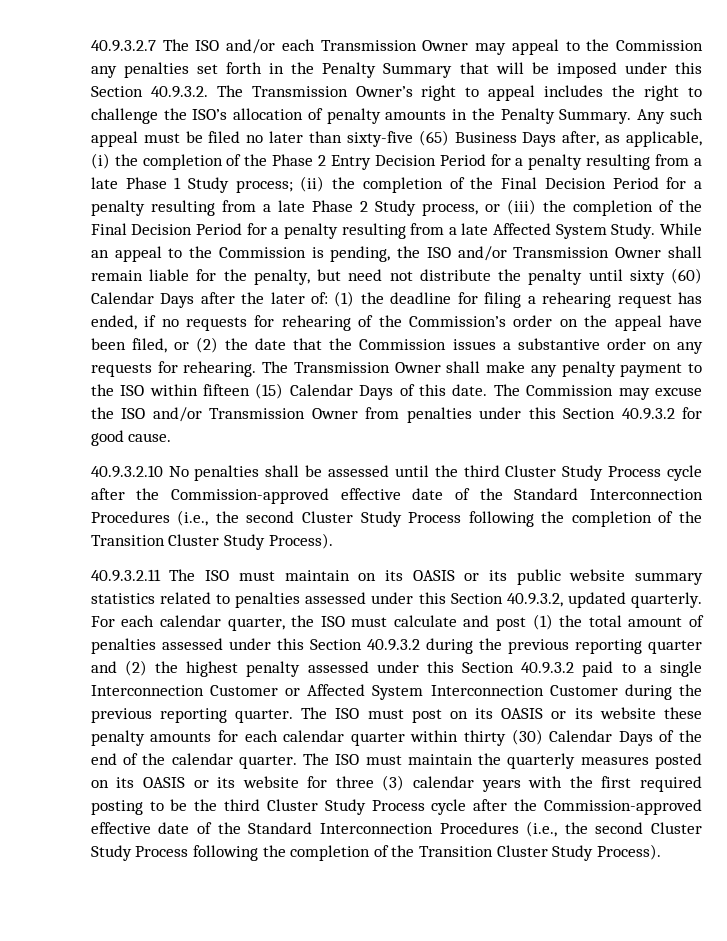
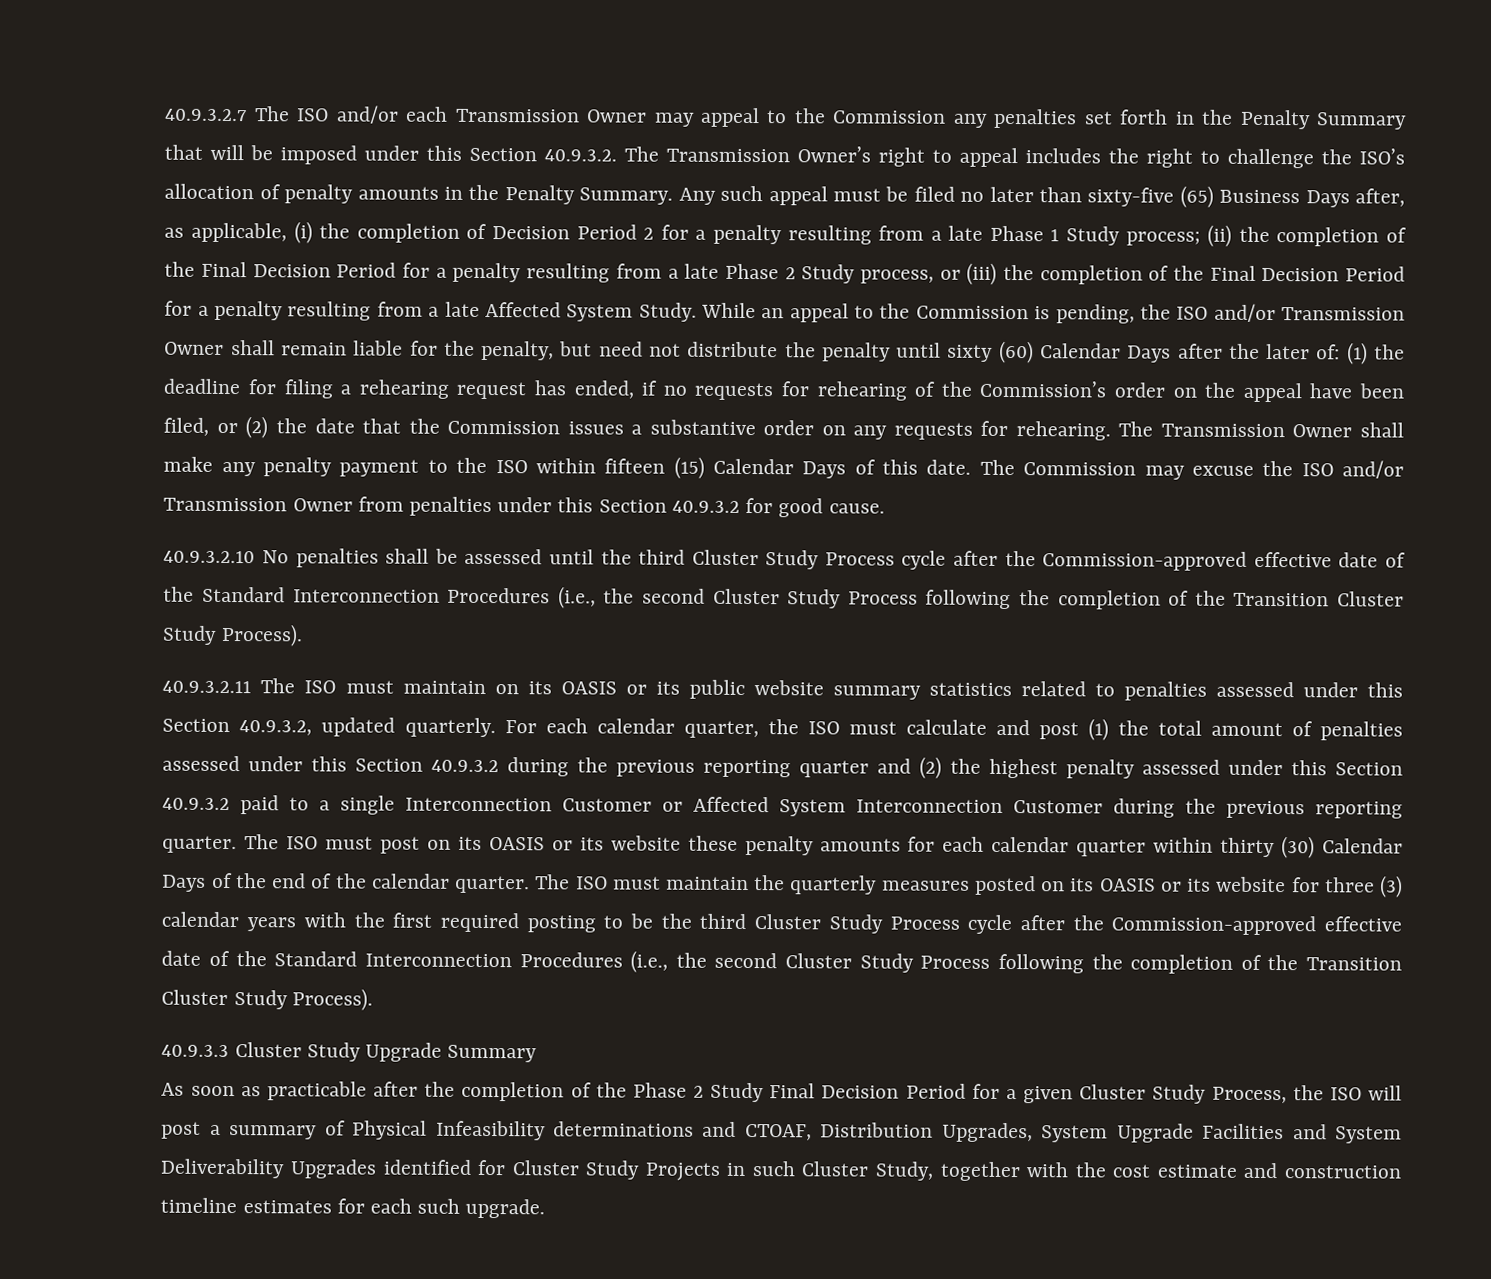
- Any such appeal must be filed no later than sixty-five (65) Business Days after, as applicable, (i) the completion of the Phase 2 Entry Decision Period for a penalty resulting from a late Phase 1 Study process;
+ Any such appeal must be filed no later than sixty-five (65) Business Days after, as applicable, (i) the completion of Decision Period 2 for a penalty resulting from a late Phase 1 Study process;
+ 40.9.3.3 Cluster Study Upgrade Summary
+ As soon as practicable after the completion of the Phase 2 Study Final Decision Period for a given Cluster Study Process, the ISO will post a summary of Physical Infeasibility determinations and CTOAF, Distribution Upgrades, System Upgrade Facilities and System Deliverability Upgrades identified for Cluster Study Projects in such Cluster Study, together with the cost estimate and construction timeline estimates for each such upgrade.

